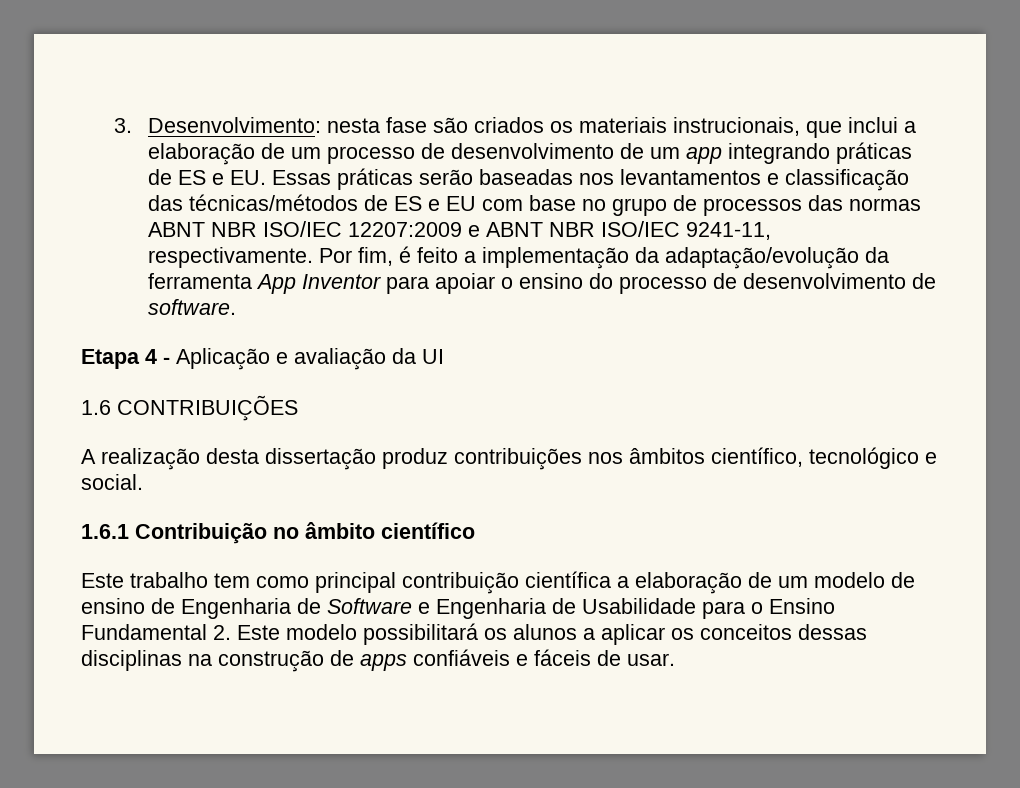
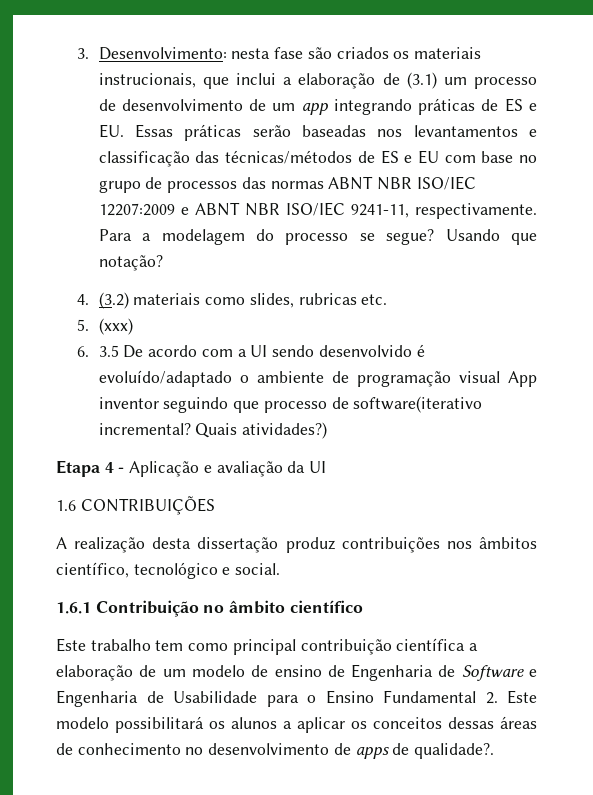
- 3. Desenvolvimento: nesta fase são criados os materiais instrucionais, que inclui a elaboração de um processo de desenvolvimento de um app integrando práticas de ES e EU. Essas práticas serão baseadas nos levantamentos e classificação das técnicas/métodos de ES e EU com base no grupo de processos das normas ABNT NBR ISO/IEC 12207:2009 e ABNT NBR ISO/IEC 9241-11, respectivamente.
+ 3. Desenvolvimento: nesta fase são criados os materiais instrucionais, que inclui a elaboração de (3.1) um processo de desenvolvimento de um app integrando práticas de ES e EU. Essas práticas serão baseadas nos levantamentos e classificação das técnicas/métodos de ES e EU com base no grupo de processos das normas ABNT NBR ISO/IEC 12207:2009 e ABNT NBR ISO/IEC 9241-11, respectivamente.
- Por fim, é feito a implementação da adaptação/evolução da ferramenta App Inventor para apoiar o ensino do processo de desenvolvimento de software.
+ Para a modelagem do processo se segue? Usando que notação?
+ 4. (3.2) materiais como slides, rubricas etc.
+ 5. (xxx)
+ 6. 3.5 De acordo com a UI sendo desenvolvido é evoluído/adaptado o ambiente de programação visual App inventor seguindo que processo de software(iterativo incremental? Quais atividades?)
- Este trabalho tem como principal contribuição científica a elaboração de um modelo de ensino de Engenharia de Software e Engenharia de Usabilidade para o Ensino Fundamental 2. Este modelo possibilitará os alunos a aplicar os conceitos dessas disciplinas na construção de apps confiáveis e fáceis de usar.
+ Este trabalho tem como principal contribuição científica a elaboração de um modelo de ensino de Engenharia de Software e Engenharia de Usabilidade para o Ensino Fundamental 2. Este modelo possibilitará os alunos a aplicar os conceitos dessas áreas de conhecimento no desenvolvimento de apps de qualidade?.

